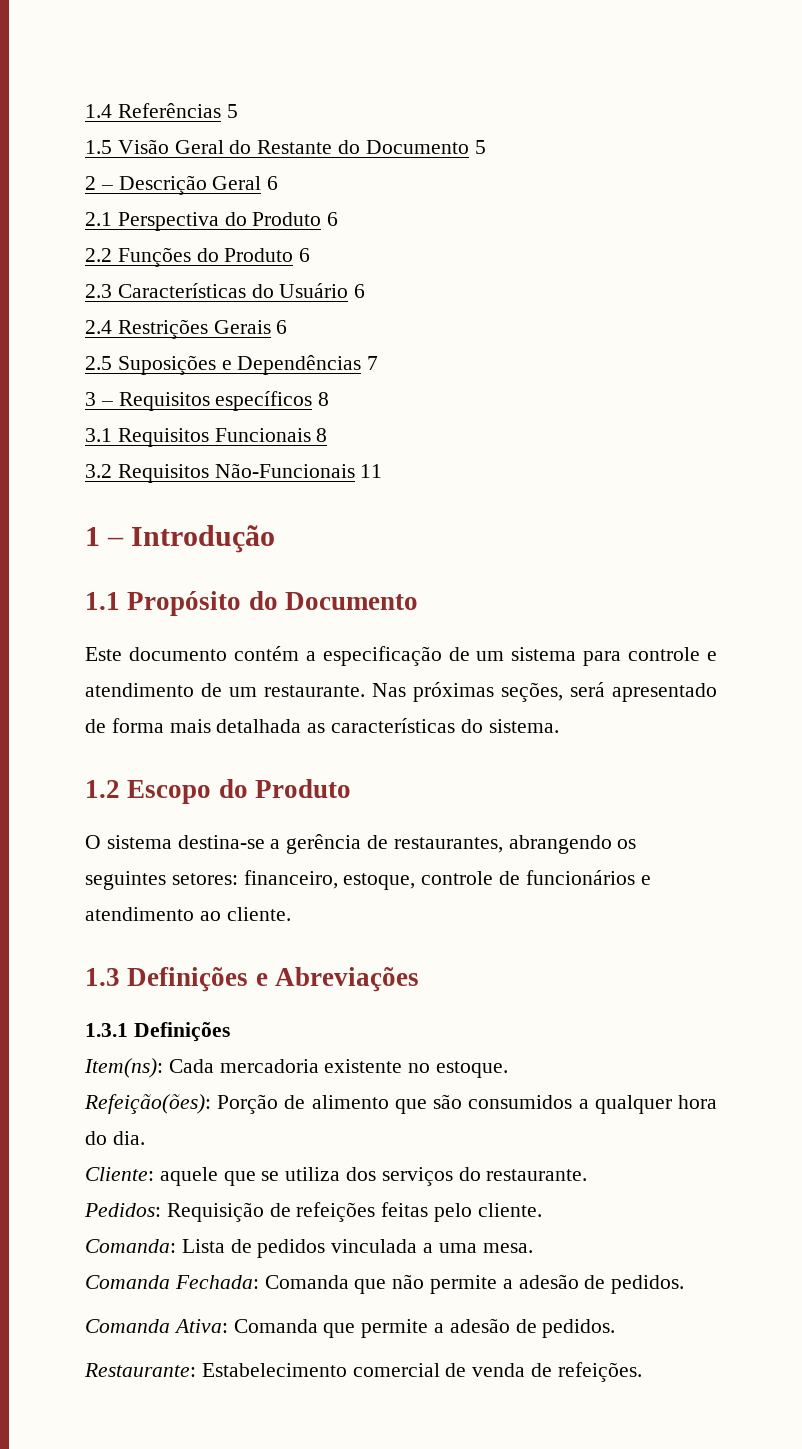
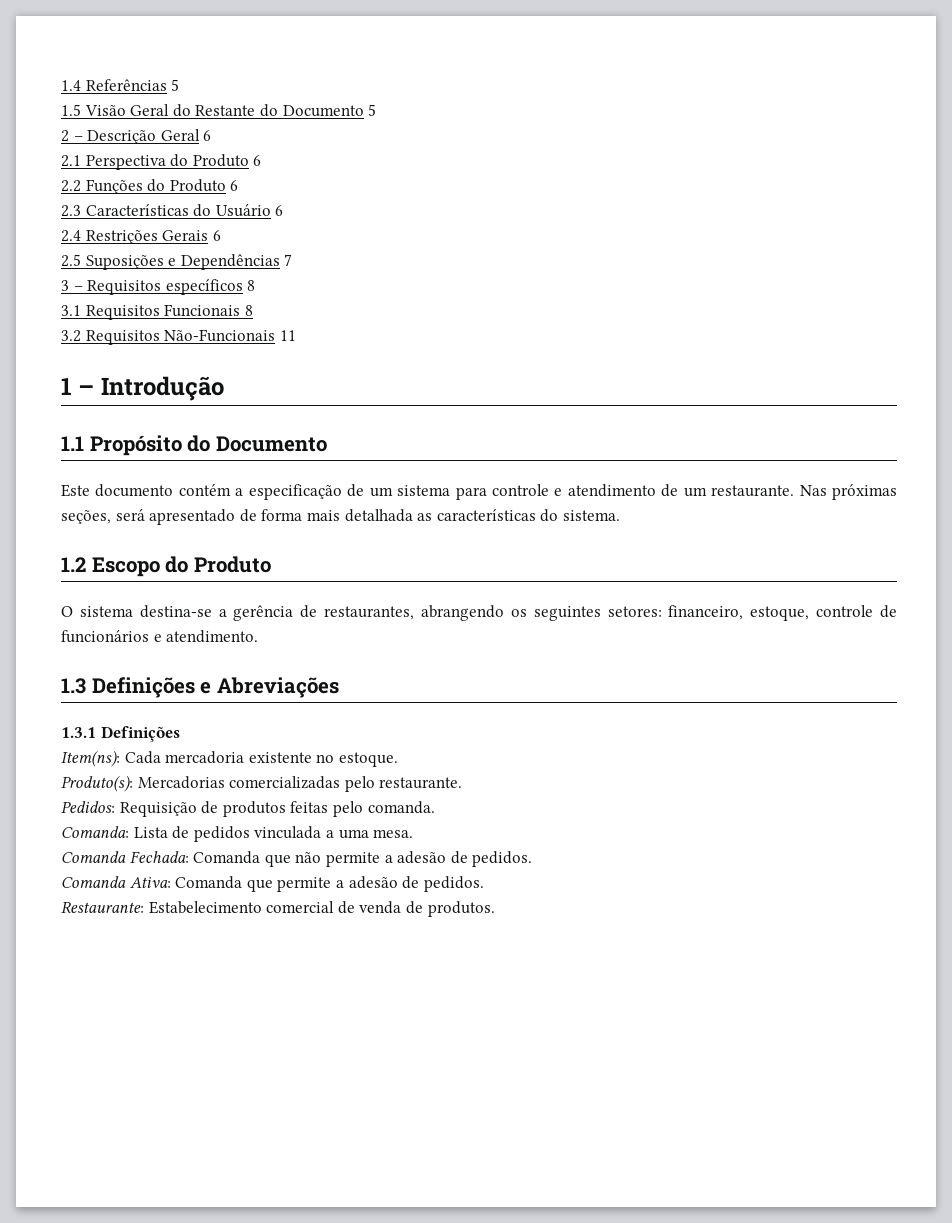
- O sistema destina-se a gerência de restaurantes, abrangendo os seguintes setores: financeiro, estoque, controle de funcionários e atendimento ao cliente.
+ O sistema destina-se a gerência de restaurantes, abrangendo os seguintes setores: financeiro, estoque, controle de funcionários e atendimento.
- Refeição(ões): Porção de alimento que são consumidos a qualquer hora do dia.
- Cliente: aquele que se utiliza dos serviços do restaurante.
+ Produto(s): Mercadorias comercializadas pelo restaurante.
- Pedidos: Requisição de refeições feitas pelo cliente.
+ Pedidos: Requisição de produtos feitas pelo comanda.
- Restaurante: Estabelecimento comercial de venda de refeições.
+ Restaurante: Estabelecimento comercial de venda de produtos.

